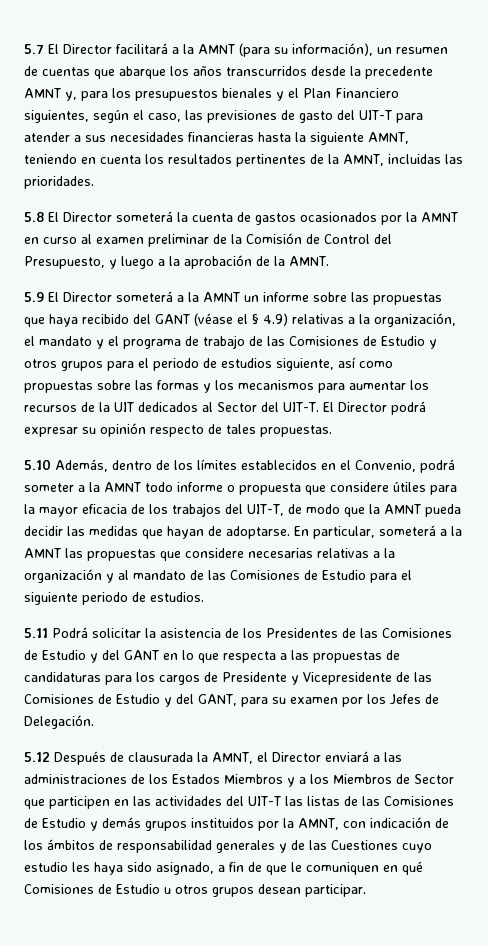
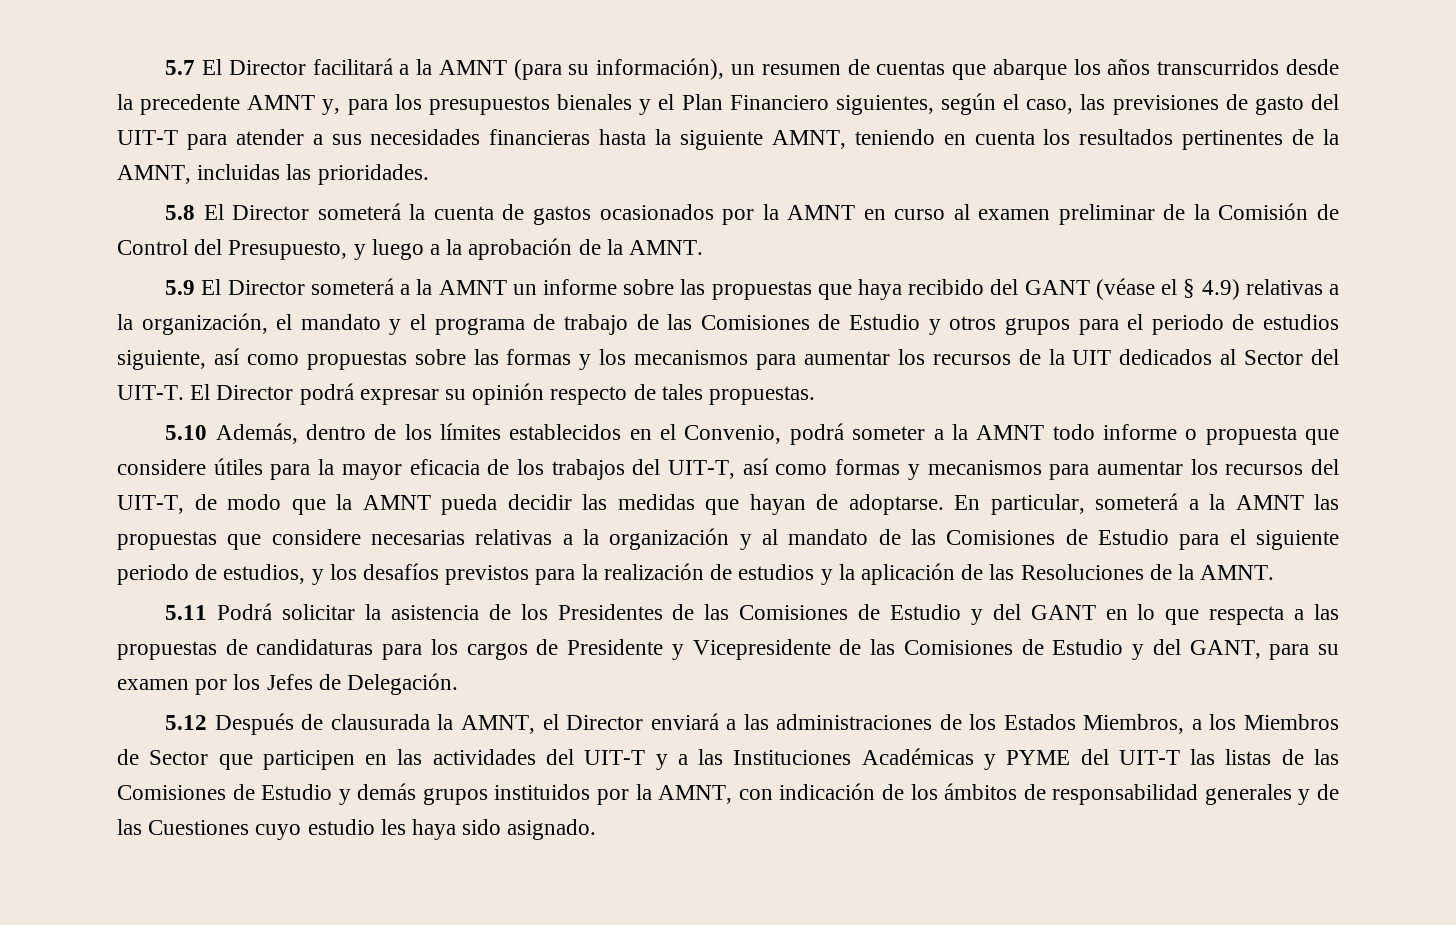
- 5.10 Además, dentro de los límites establecidos en el Convenio, podrá someter a la AMNT todo informe o propuesta que considere útiles para la mayor eficacia de los trabajos del UIT-T, de modo que la AMNT pueda decidir las medidas que hayan de adoptarse.
+ 5.10 Además, dentro de los límites establecidos en el Convenio, podrá someter a la AMNT todo informe o propuesta que considere útiles para la mayor eficacia de los trabajos del UIT-T, así como formas y mecanismos para aumentar los recursos del UIT-T, de modo que la AMNT pueda decidir las medidas que hayan de adoptarse.
- En particular, someterá a la AMNT las propuestas que considere necesarias relativas a la organización y al mandato de las Comisiones de Estudio para el siguiente periodo de estudios.
+ En particular, someterá a la AMNT las propuestas que considere necesarias relativas a la organización y al mandato de las Comisiones de Estudio para el siguiente periodo de estudios, y los desafíos previstos para la realización de estudios y la aplicación de las Resoluciones de la AMNT.
- 5.12 Después de clausurada la AMNT, el Director enviará a las administraciones de los Estados Miembros y a los Miembros de Sector que participen en las actividades del UIT-T las listas de las Comisiones de Estudio y demás grupos instituidos por la AMNT, con indicación de los ámbitos de responsabilidad generales y de las Cuestiones cuyo estudio les haya sido asignado, a fin de que le comuniquen en qué Comisiones de Estudio u otros grupos desean participar.
+ 5.12 Después de clausurada la AMNT, el Director enviará a las administraciones de los Estados Miembros, a los Miembros de Sector que participen en las actividades del UIT-T y a las Instituciones Académicas y PYME del UIT-T las listas de las Comisiones de Estudio y demás grupos instituidos por la AMNT, con indicación de los ámbitos de responsabilidad generales y de las Cuestiones cuyo estudio les haya sido asignado.

